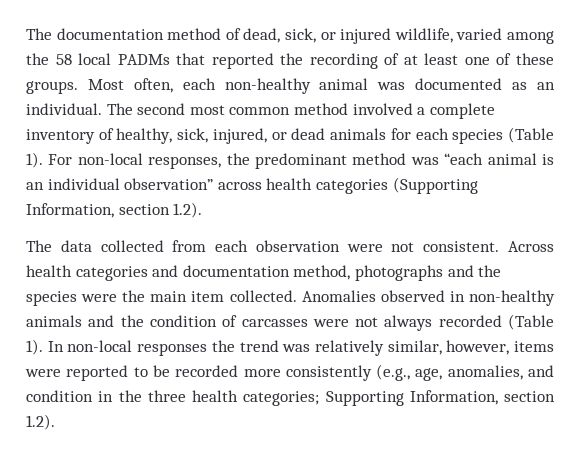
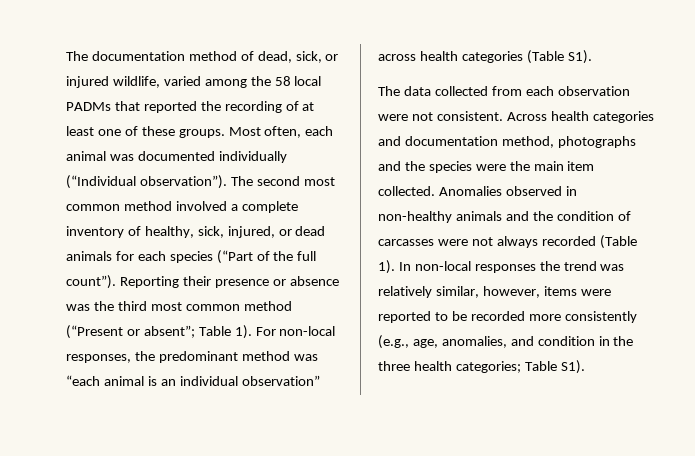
- Most often, each non-healthy animal was documented as an individual.
+ Most often, each animal was documented individually (“Individual observation”).
- The second most common method involved a complete inventory of healthy, sick, injured, or dead animals for each species (Table 1).
+ The second most common method involved a complete inventory of healthy, sick, injured, or dead animals for each species (“Part of the full count”). Reporting their presence or absence was the third most common method (“Present or absent”; Table 1).
- For non-local responses, the predominant method was “each animal is an individual observation” across health categories (Supporting Information, section 1.2).
+ For non-local responses, the predominant method was “each animal is an individual observation” across health categories (Table S1).
- In non-local responses the trend was relatively similar, however, items were reported to be recorded more consistently (e.g., age, anomalies, and condition in the three health categories; Supporting Information, section 1.2).
+ In non-local responses the trend was relatively similar, however, items were reported to be recorded more consistently (e.g., age, anomalies, and condition in the three health categories; Table S1).

